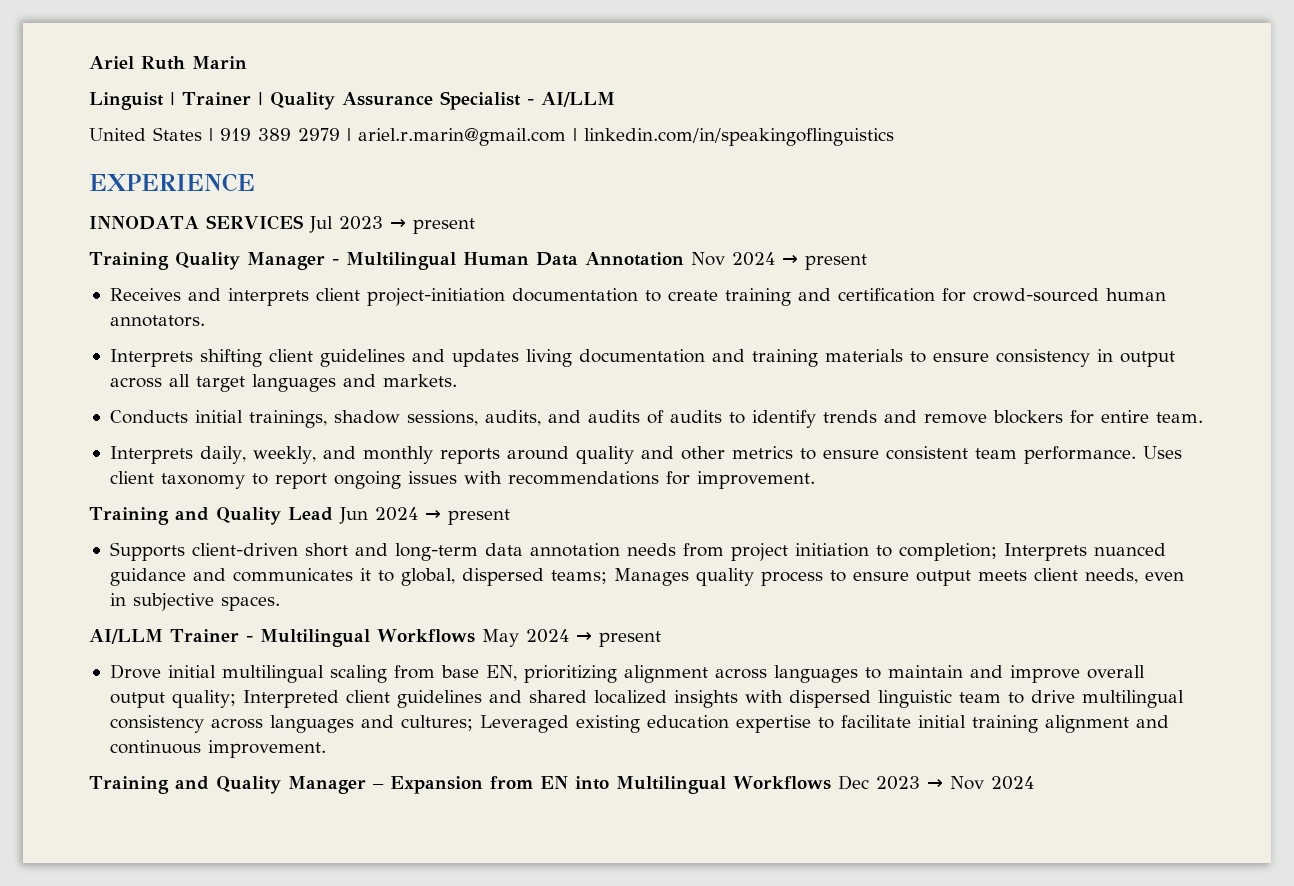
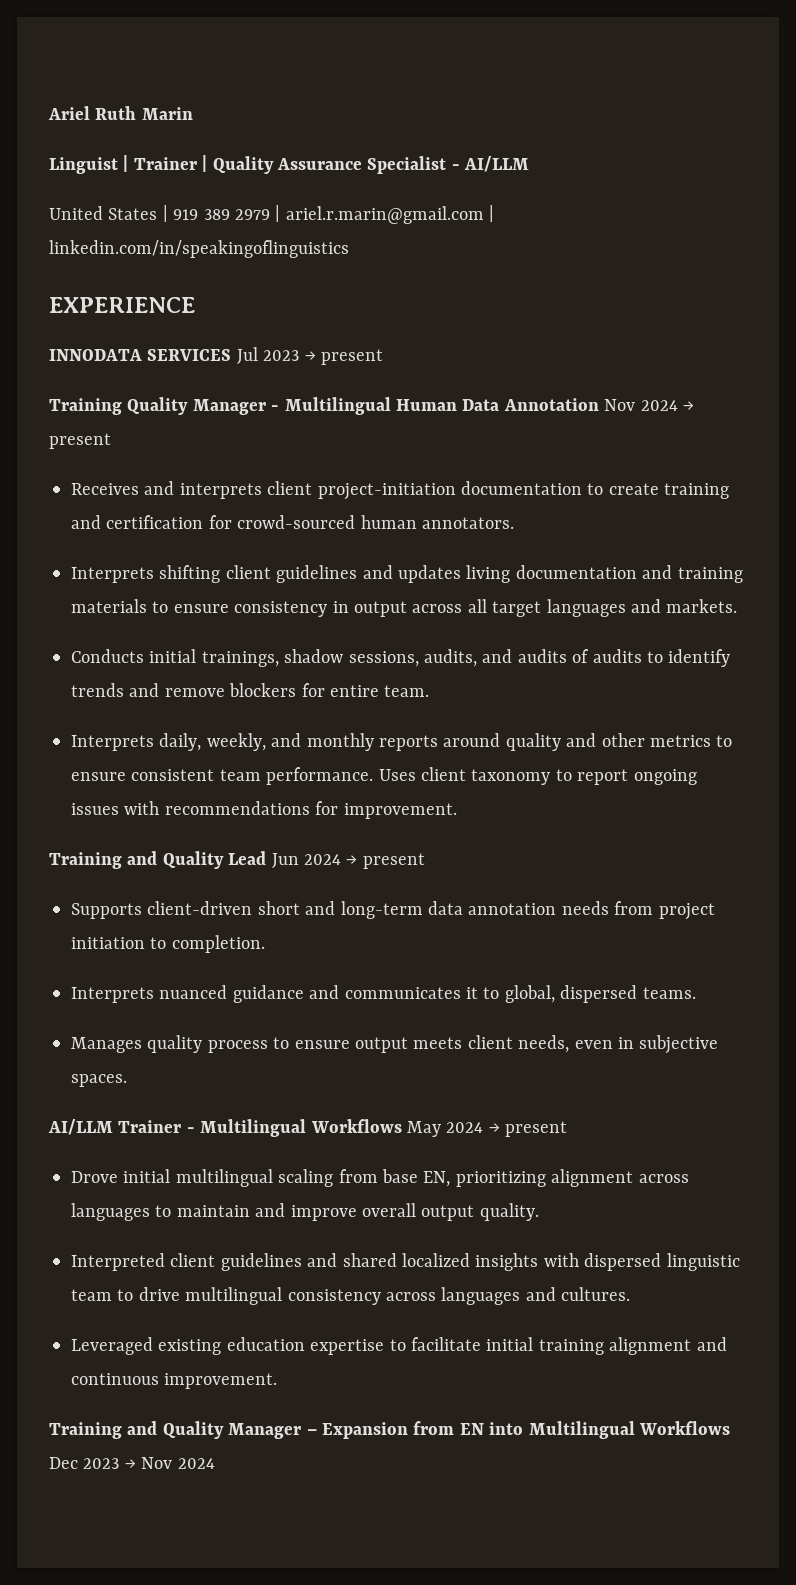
- Supports client-driven short and long-term data annotation needs from project initiation to completion; Interprets nuanced guidance and communicates it to global, dispersed teams; Manages quality process to ensure output meets client needs, even in subjective spaces.
+ Supports client-driven short and long-term data annotation needs from project initiation to completion.
+ Interprets nuanced guidance and communicates it to global, dispersed teams.
+ Manages quality process to ensure output meets client needs, even in subjective spaces.
- Drove initial multilingual scaling from base EN, prioritizing alignment across languages to maintain and improve overall output quality; Interpreted client guidelines and shared localized insights with dispersed linguistic team to drive multilingual consistency across languages and cultures; Leveraged existing education expertise to facilitate initial training alignment and continuous improvement.
+ Drove initial multilingual scaling from base EN, prioritizing alignment across languages to maintain and improve overall output quality.
+ Interpreted client guidelines and shared localized insights with dispersed linguistic team to drive multilingual consistency across languages and cultures.
+ Leveraged existing education expertise to facilitate initial training alignment and continuous improvement.

